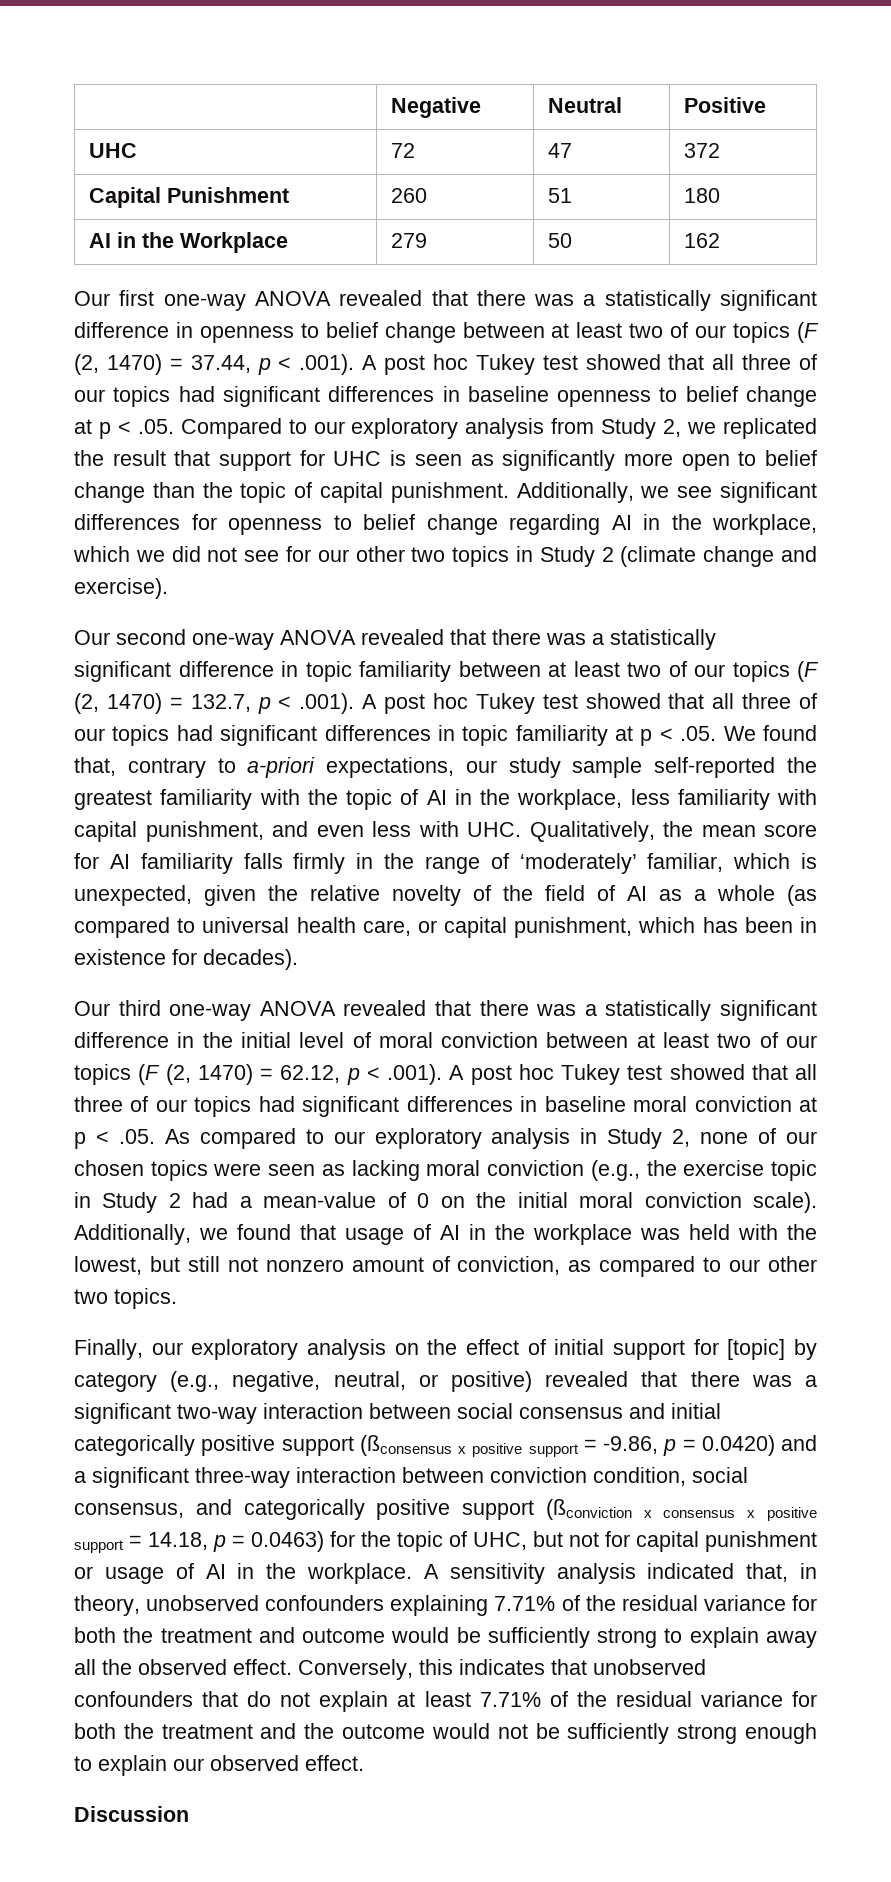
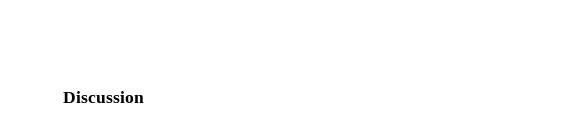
- | Negative | Neutral | Positive
- UHC | 72 | 47 | 372
- Capital Punishment | 260 | 51 | 180
- AI in the Workplace | 279 | 50 | 162
- Our first one-way ANOVA revealed that there was a statistically significant difference in openness to belief change between at least two of our topics (F (2, 1470) = 37.44, p < .001). A post hoc Tukey test showed that all three of our topics had significant differences in baseline openness to belief change at p < .05. Compared to our exploratory analysis from Study 2, we replicated the result that support for UHC is seen as significantly more open to belief change than the topic of capital punishment. Additionally, we see significant differences for openness to belief change regarding AI in the workplace, which we did not see for our other two topics in Study 2 (climate change and exercise).
- Our second one-way ANOVA revealed that there was a statistically significant difference in topic familiarity between at least two of our topics (F (2, 1470) = 132.7, p < .001). A post hoc Tukey test showed that all three of our topics had significant differences in topic familiarity at p < .05. We found that, contrary to a-priori expectations, our study sample self-reported the greatest familiarity with the topic of AI in the workplace, less familiarity with capital punishment, and even less with UHC. Qualitatively, the mean score for AI familiarity falls firmly in the range of ‘moderately’ familiar, which is unexpected, given the relative novelty of the field of AI as a whole (as compared to universal health care, or capital punishment, which has been in existence for decades).
- Our third one-way ANOVA revealed that there was a statistically significant difference in the initial level of moral conviction between at least two of our topics (F (2, 1470) = 62.12, p < .001). A post hoc Tukey test showed that all three of our topics had significant differences in baseline moral conviction at p < .05. As compared to our exploratory analysis in Study 2, none of our chosen topics were seen as lacking moral conviction (e.g., the exercise topic in Study 2 had a mean-value of 0 on the initial moral conviction scale). Additionally, we found that usage of AI in the workplace was held with the lowest, but still not nonzero amount of conviction, as compared to our other two topics.
- Finally, our exploratory analysis on the effect of initial support for [topic] by category (e.g., negative, neutral, or positive) revealed that there was a significant two-way interaction between social consensus and initial categorically positive support (ßconsensus x positive support = -9.86, p = 0.0420) and a significant three-way interaction between conviction condition, social consensus, and categorically positive support (ßconviction x consensus x positive support = 14.18, p = 0.0463) for the topic of UHC, but not for capital punishment or usage of AI in the workplace. A sensitivity analysis indicated that, in theory, unobserved confounders explaining 7.71% of the residual variance for both the treatment and outcome would be sufficiently strong to explain away all the observed effect. Conversely, this indicates that unobserved confounders that do not explain at least 7.71% of the residual variance for both the treatment and the outcome would not be sufficiently strong enough to explain our observed effect.

